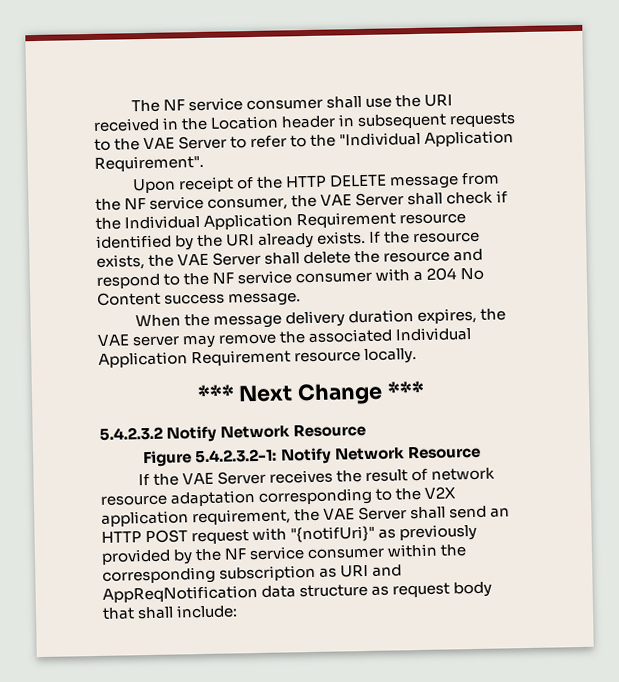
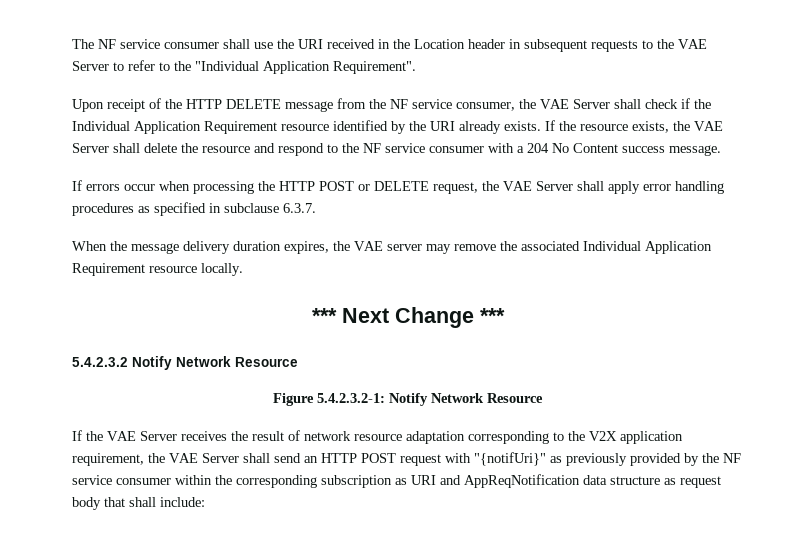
+ If errors occur when processing the HTTP POST or DELETE request, the VAE Server shall apply error handling procedures as specified in subclause 6.3.7.

